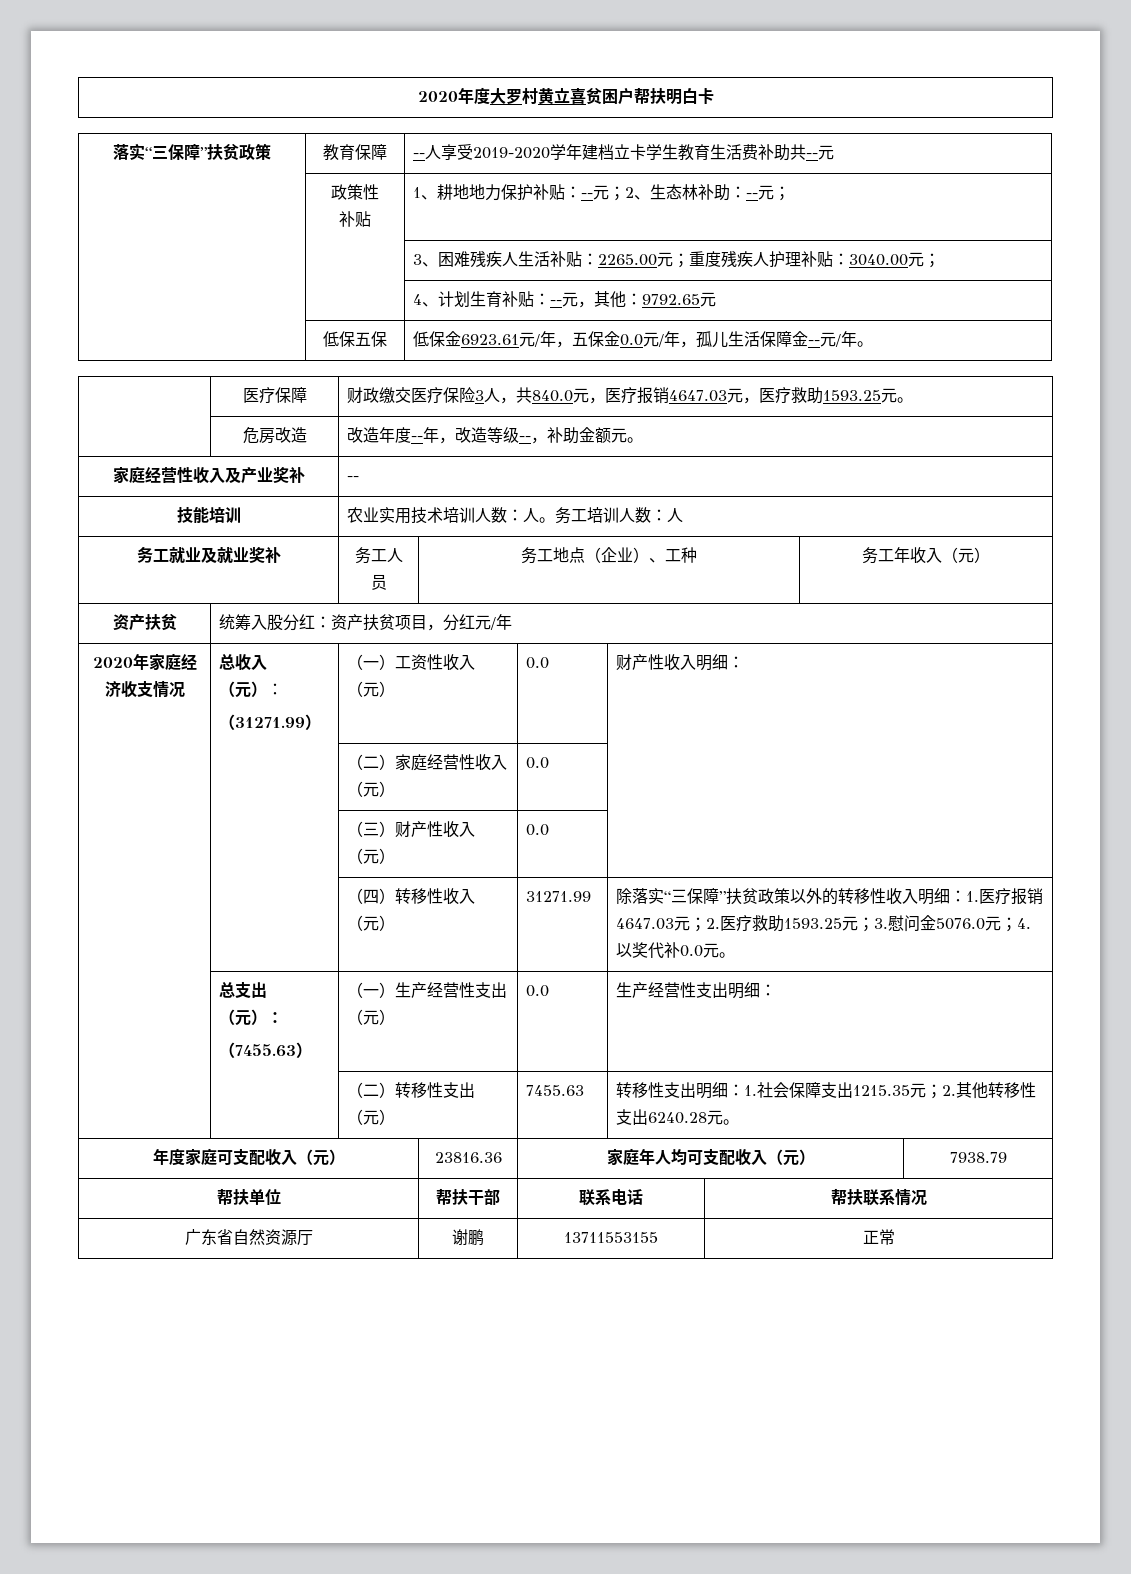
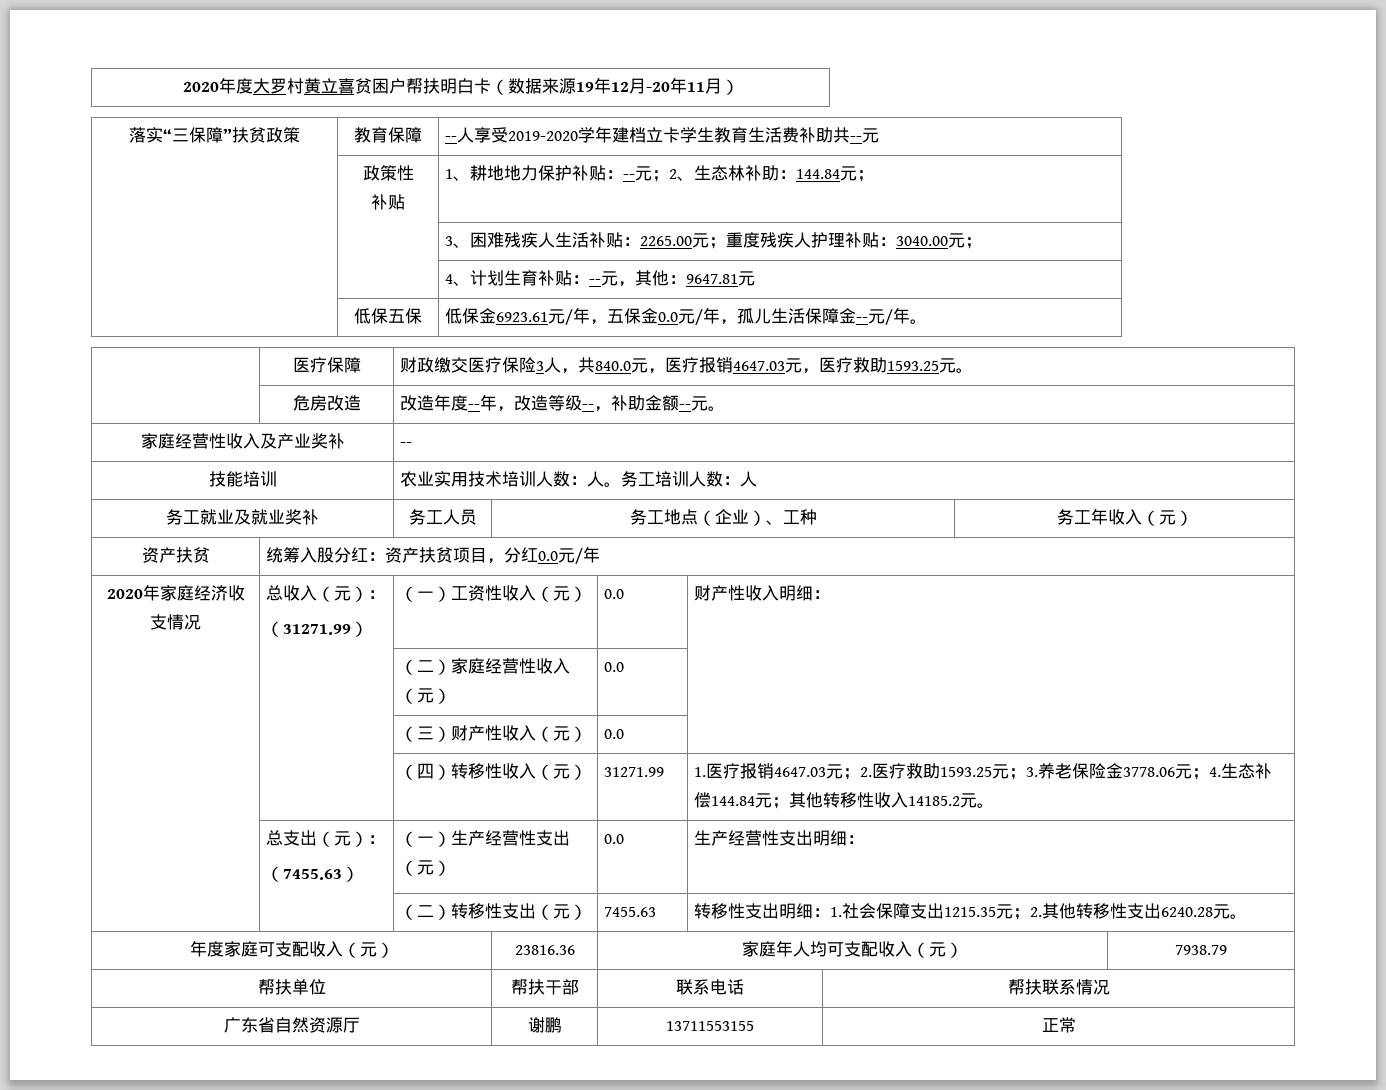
- 2020年度大罗村黄立喜贫困户帮扶明白卡
+ 2020年度大罗村黄立喜贫困户帮扶明白卡（数据来源19年12月-20年11月）
  | 政策性
- 补贴 | 1、耕地地力保护补贴：--元；2、生态林补助：--元；
+ 补贴 | 1、耕地地力保护补贴：--元；2、生态林补助：144.84元；
- | | 4、计划生育补贴：--元，其他：9792.65元
+ | | 4、计划生育补贴：--元，其他：9647.81元
- | 危房改造 | 改造年度--年，改造等级--，补助金额元。
+ | 危房改造 | 改造年度--年，改造等级--，补助金额--元。
- 资产扶贫 | 统筹入股分红：资产扶贫项目，分红元/年
+ 资产扶贫 | 统筹入股分红：资产扶贫项目，分红0.0元/年
- | | （四）转移性收入（元） | 31271.99 | 除落实“三保障”扶贫政策以外的转移性收入明细：1.医疗报销4647.03元；2.医疗救助1593.25元；3.慰问金5076.0元；4.以奖代补0.0元。
+ | | （四）转移性收入（元） | 31271.99 | 1.医疗报销4647.03元；2.医疗救助1593.25元；3.养老保险金3778.06元；4.生态补偿144.84元；其他转移性收入14185.2元。

